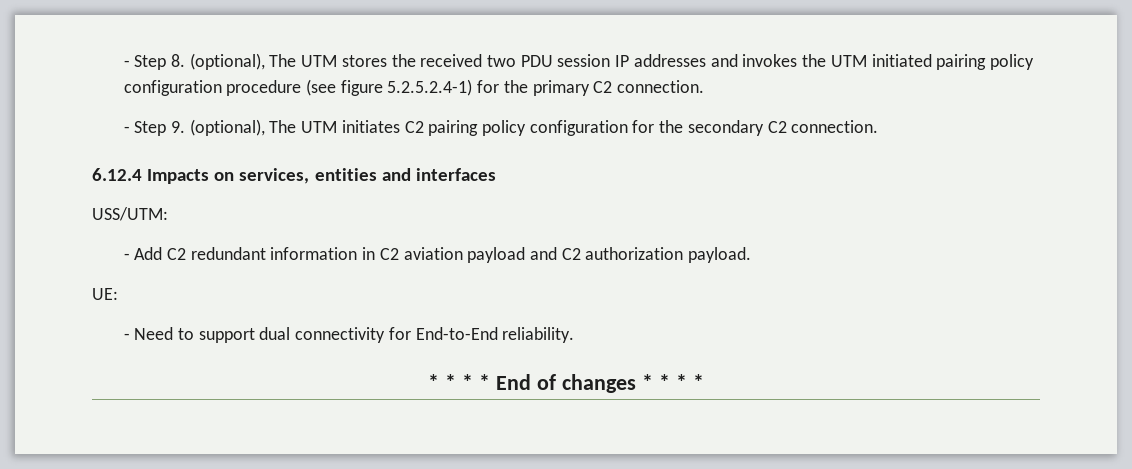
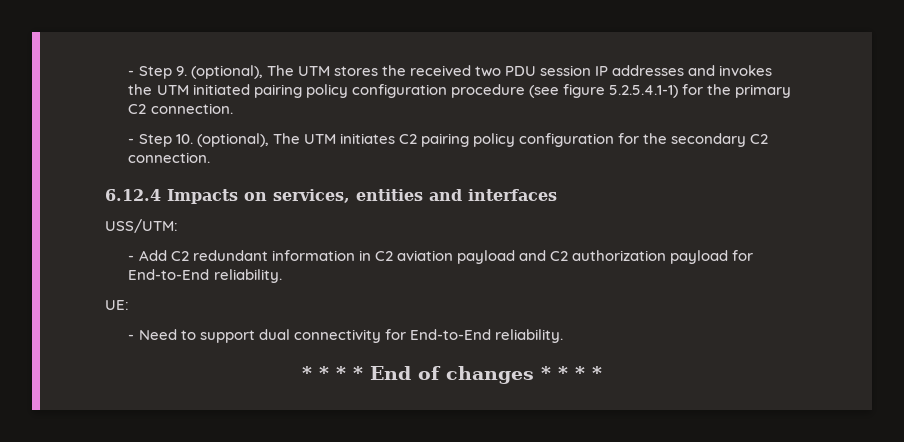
- - Step 8. (optional), The UTM stores the received two PDU session IP addresses and invokes the UTM initiated pairing policy configuration procedure (see figure 5.2.5.2.4-1) for the primary C2 connection.
+ - Step 9. (optional), The UTM stores the received two PDU session IP addresses and invokes the UTM initiated pairing policy configuration procedure (see figure 5.2.5.4.1-1) for the primary C2 connection.
- - Step 9. (optional), The UTM initiates C2 pairing policy configuration for the secondary C2 connection.
+ - Step 10. (optional), The UTM initiates C2 pairing policy configuration for the secondary C2 connection.
- - Add C2 redundant information in C2 aviation payload and C2 authorization payload.
+ - Add C2 redundant information in C2 aviation payload and C2 authorization payload for End-to-End reliability.

